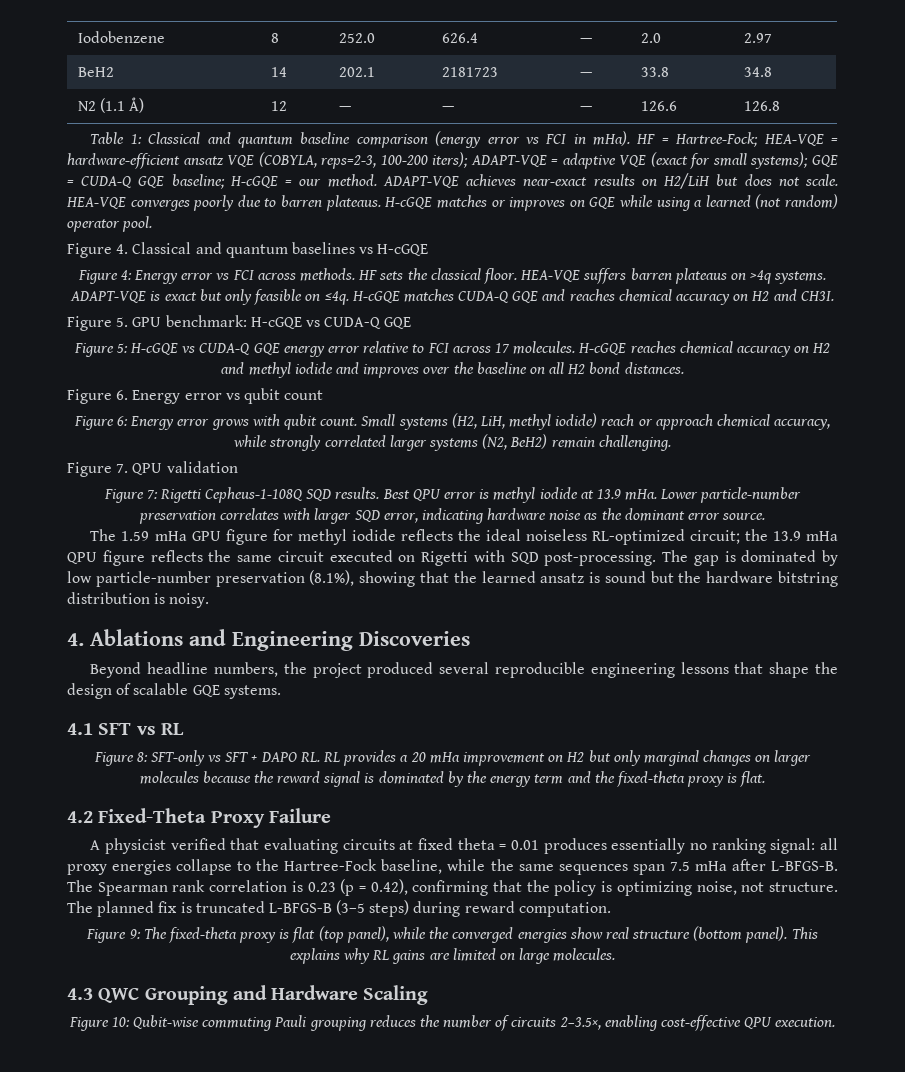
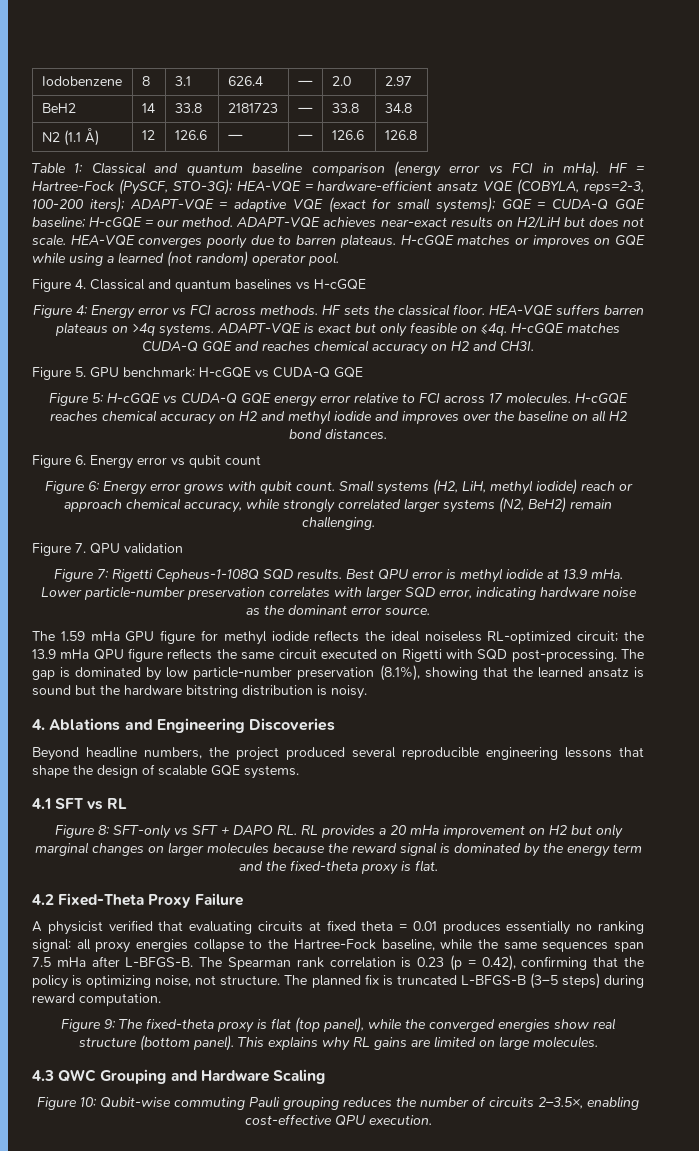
- Iodobenzene | 8 | 252.0 | 626.4 | — | 2.0 | 2.97
+ Iodobenzene | 8 | 3.1 | 626.4 | — | 2.0 | 2.97
- BeH2 | 14 | 202.1 | 2181723 | — | 33.8 | 34.8
+ BeH2 | 14 | 33.8 | 2181723 | — | 33.8 | 34.8
- N2 (1.1 Å) | 12 | — | — | — | 126.6 | 126.8
+ N2 (1.1 Å) | 12 | 126.6 | — | — | 126.6 | 126.8
- HF = Hartree-Fock; HEA-VQE = hardware-efficient ansatz VQE (COBYLA, reps=2-3, 100-200 iters); ADAPT-VQE = adaptive VQE (exact for small systems); GQE = CUDA-Q GQE baseline; H-cGQE = our method.
+ HF = Hartree-Fock (PySCF, STO-3G); HEA-VQE = hardware-efficient ansatz VQE (COBYLA, reps=2-3, 100-200 iters); ADAPT-VQE = adaptive VQE (exact for small systems); GQE = CUDA-Q GQE baseline; H-cGQE = our method.

